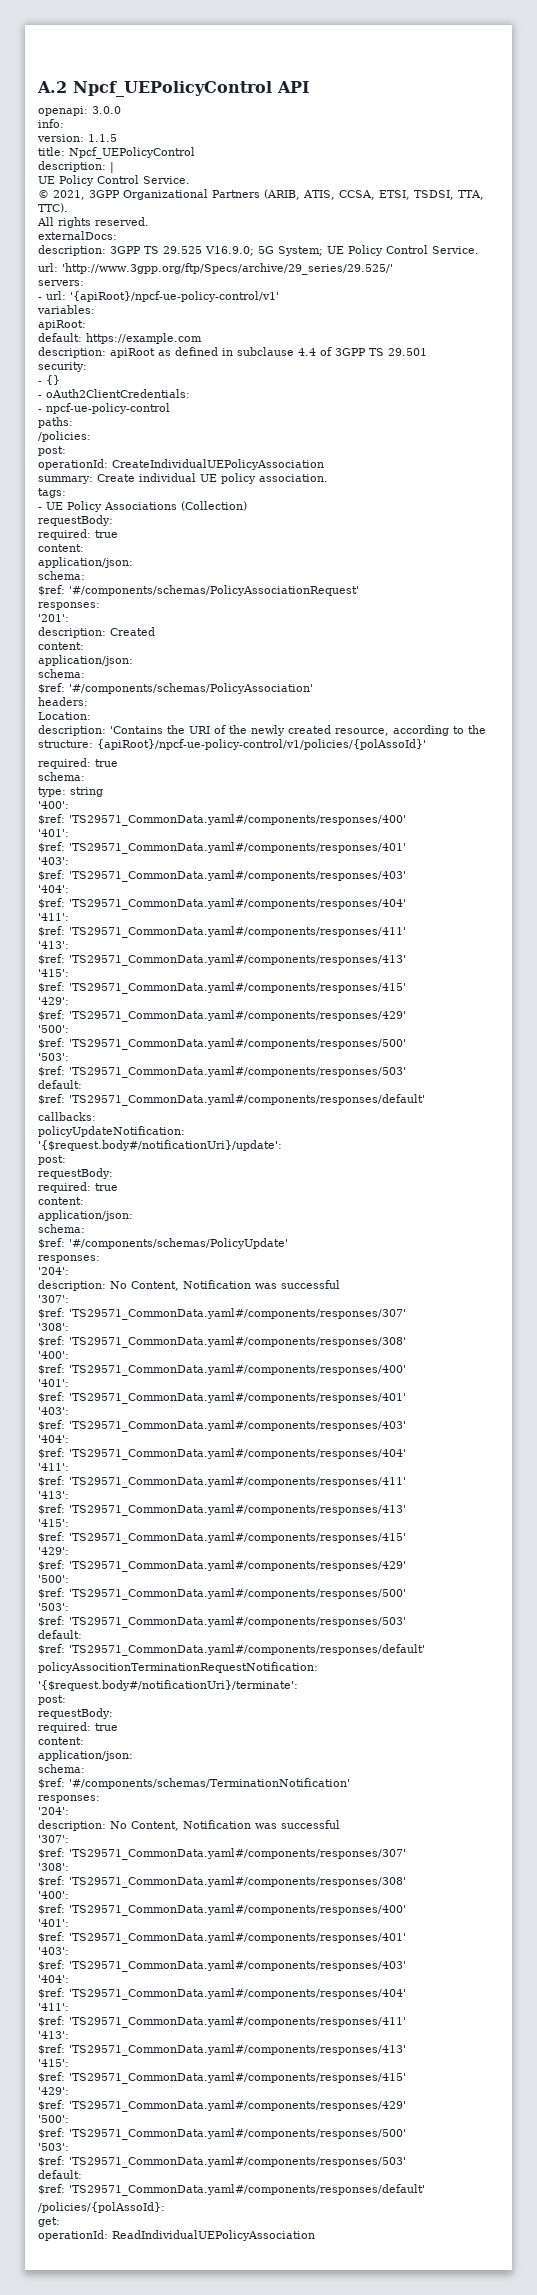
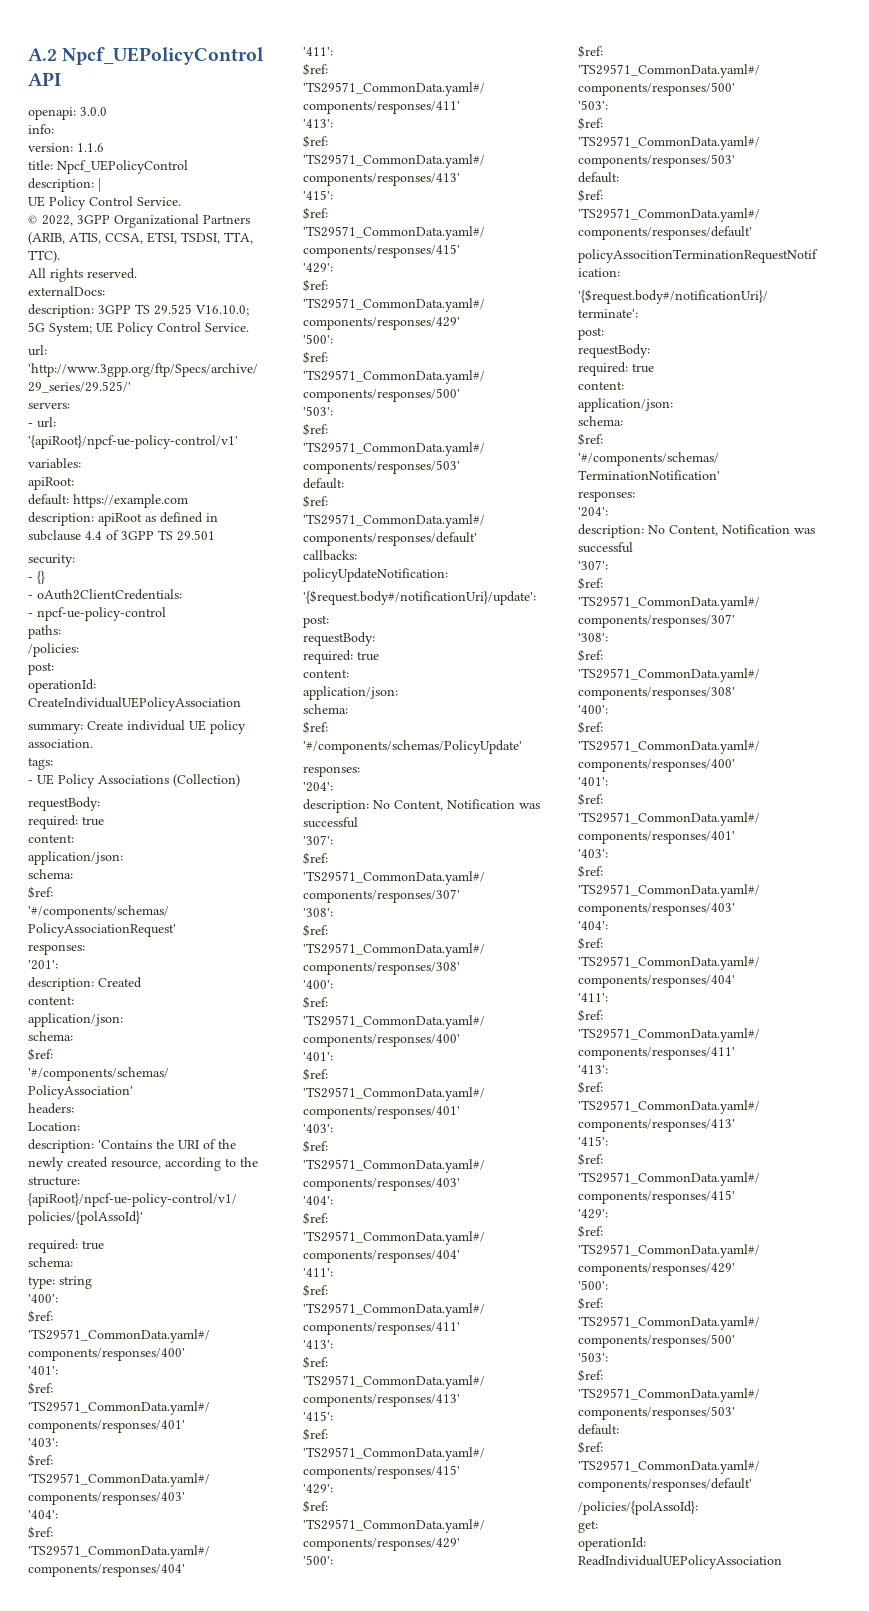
- version: 1.1.5
+ version: 1.1.6
- © 2021, 3GPP Organizational Partners (ARIB, ATIS, CCSA, ETSI, TSDSI, TTA, TTC).
+ © 2022, 3GPP Organizational Partners (ARIB, ATIS, CCSA, ETSI, TSDSI, TTA, TTC).
- description: 3GPP TS 29.525 V16.9.0; 5G System; UE Policy Control Service.
+ description: 3GPP TS 29.525 V16.10.0; 5G System; UE Policy Control Service.

